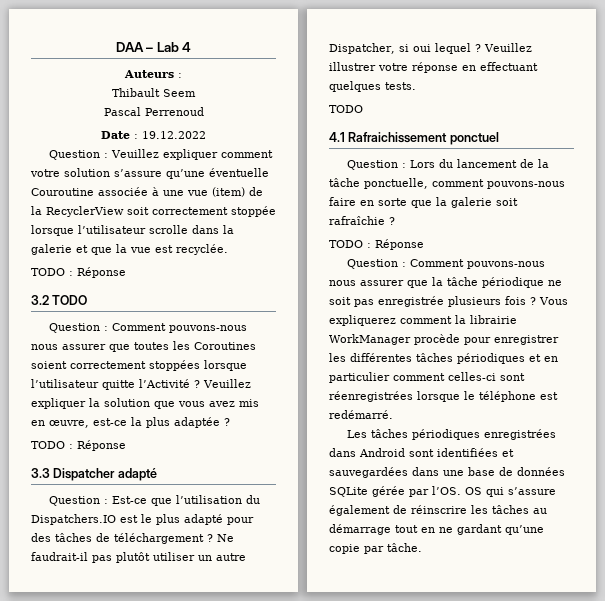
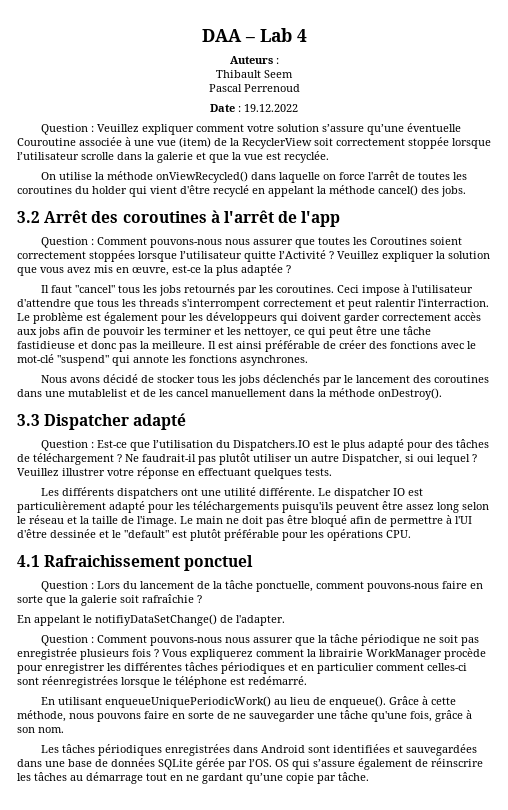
  Question : Veuillez expliquer comment votre solution s’assure qu’une éventuelle Couroutine associée à une vue (item) de la RecyclerView soit correctement stoppée lorsque l’utilisateur scrolle dans la galerie et que la vue est recyclée.
- TODO : Réponse
- 3.2 TODO
+ On utilise la méthode onViewRecycled() dans laquelle on force l'arrêt de toutes les coroutines du holder qui vient d'être recyclé en appelant la méthode cancel() des jobs.
+ 3.2 Arrêt des coroutines à l'arrêt de l'app
  Veuillez expliquer la solution que vous avez mis en œuvre, est-ce la plus adaptée ?
- TODO : Réponse
+ Il faut "cancel" tous les jobs retournés par les coroutines. Ceci impose à l'utilisateur d'attendre que tous les threads s'interrompent correctement et peut ralentir l'interraction. Le problème est également pour les développeurs qui doivent garder correctement accès aux jobs afin de pouvoir les terminer et les nettoyer, ce qui peut être une tâche fastidieuse et donc pas la meilleure. Il est ainsi préférable de créer des fonctions avec le mot-clé "suspend" qui annote les fonctions asynchrones.
+ Nous avons décidé de stocker tous les jobs déclenchés par le lancement des coroutines dans une mutablelist et de les cancel manuellement dans la méthode onDestroy().
  Veuillez illustrer votre réponse en effectuant quelques tests.
- TODO
+ Les différents dispatchers ont une utilité différente. Le dispatcher IO est particulièrement adapté pour les téléchargements puisqu'ils peuvent être assez long selon le réseau et la taille de l'image. Le main ne doit pas être bloqué afin de permettre à l'UI d'être dessinée et le "default" est plutôt préférable pour les opérations CPU.
  Question : Lors du lancement de la tâche ponctuelle, comment pouvons-nous faire en sorte que la galerie soit rafraîchie ?
- TODO : Réponse
+ En appelant le notifiyDataSetChange() de l'adapter.
+ En utilisant enqueueUniquePeriodicWork() au lieu de enqueue(). Grâce à cette méthode, nous pouvons faire en sorte de ne sauvegarder une tâche qu'une fois, grâce à son nom.

